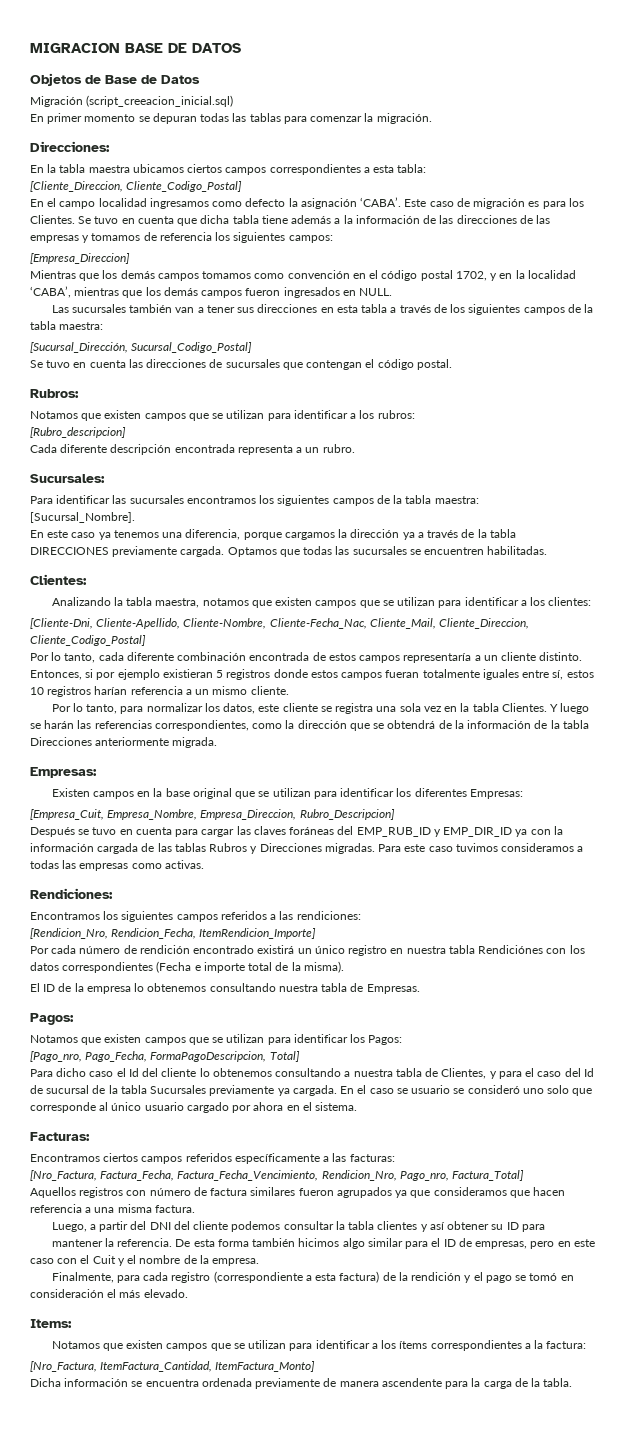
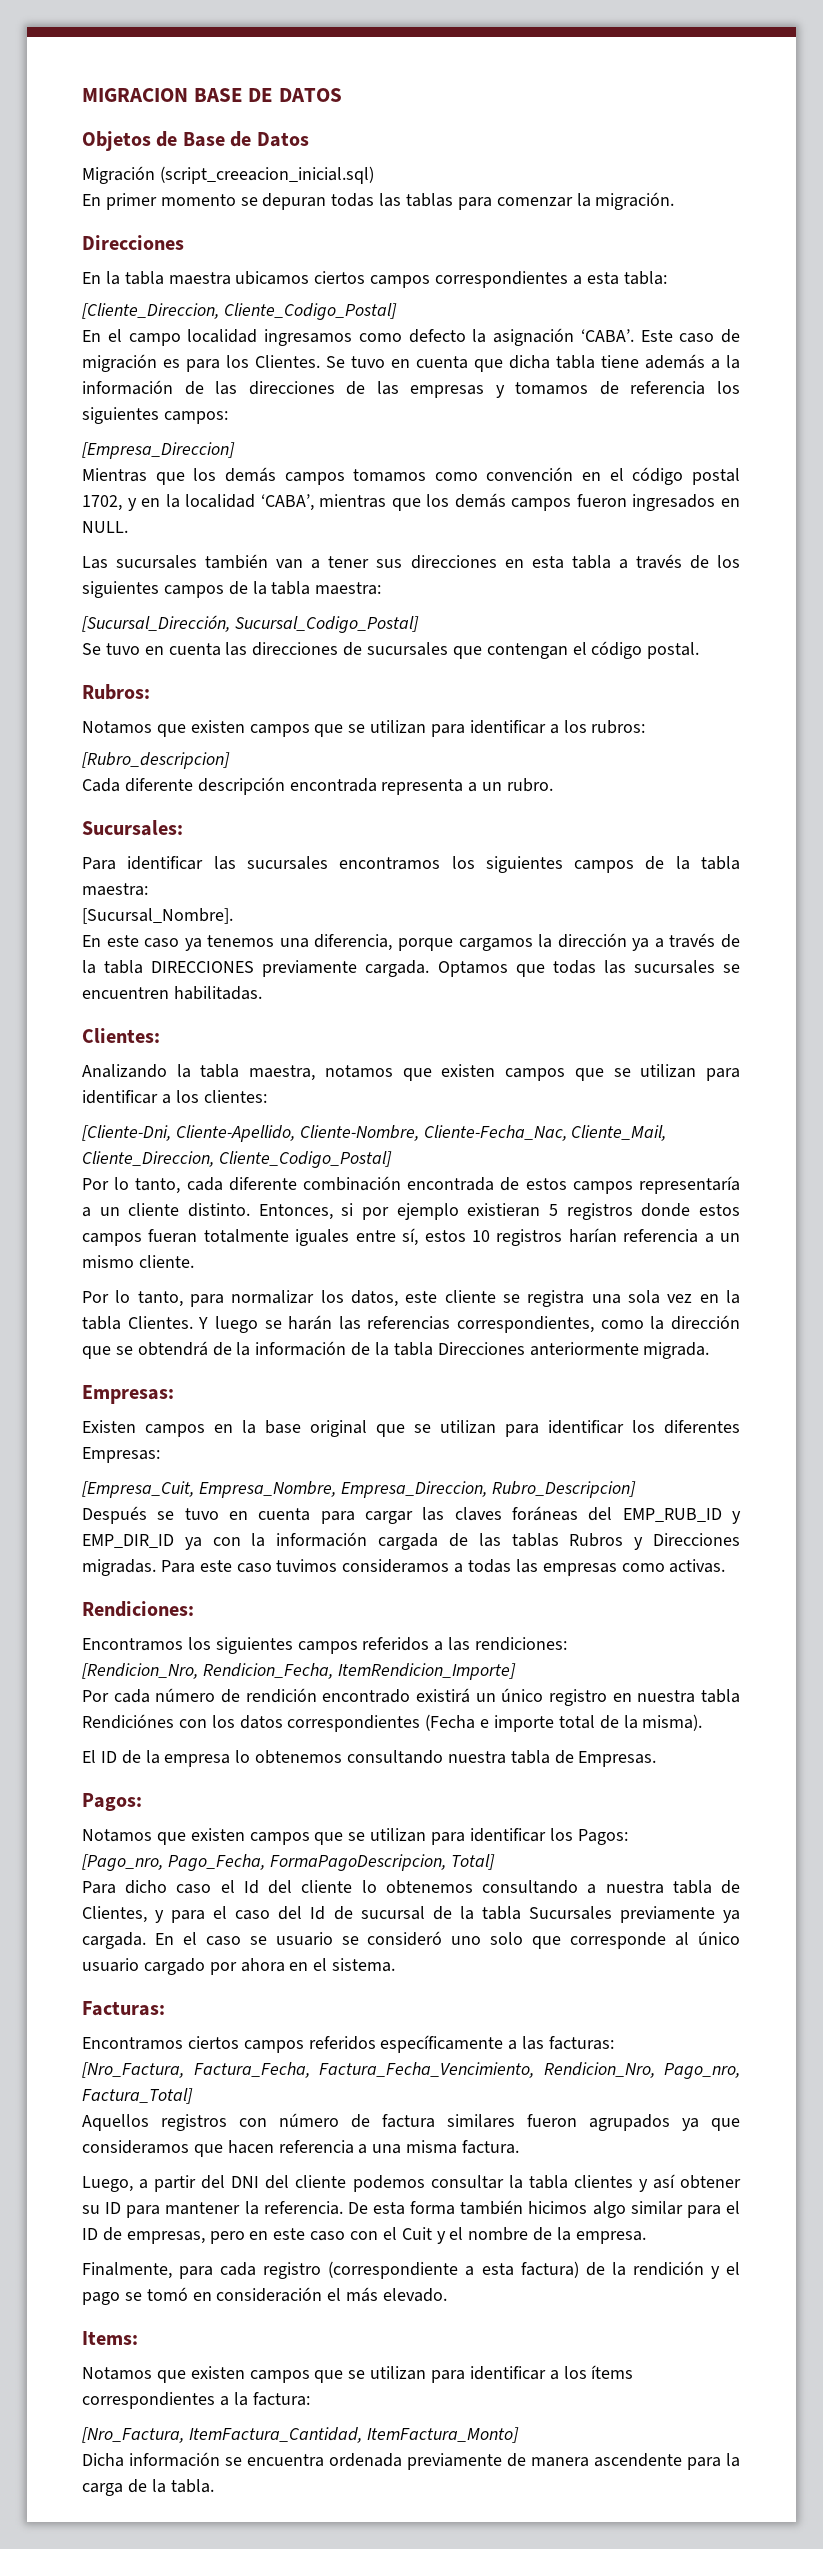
  En primer momento se depuran todas las tablas para comenzar la migración.
- Direcciones:
+ Direcciones
- Luego, a partir del DNI del cliente podemos consultar la tabla clientes y así obtener su ID para
- mantener la referencia.
+ Luego, a partir del DNI del cliente podemos consultar la tabla clientes y así obtener su ID para mantener la referencia.

